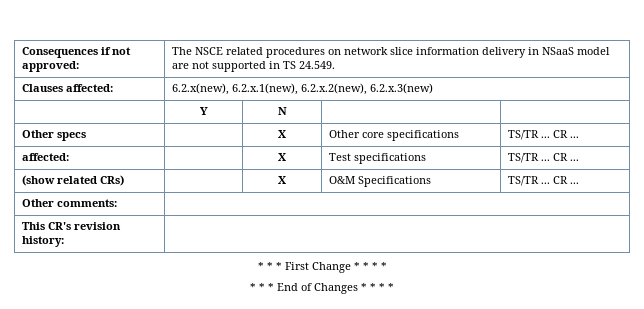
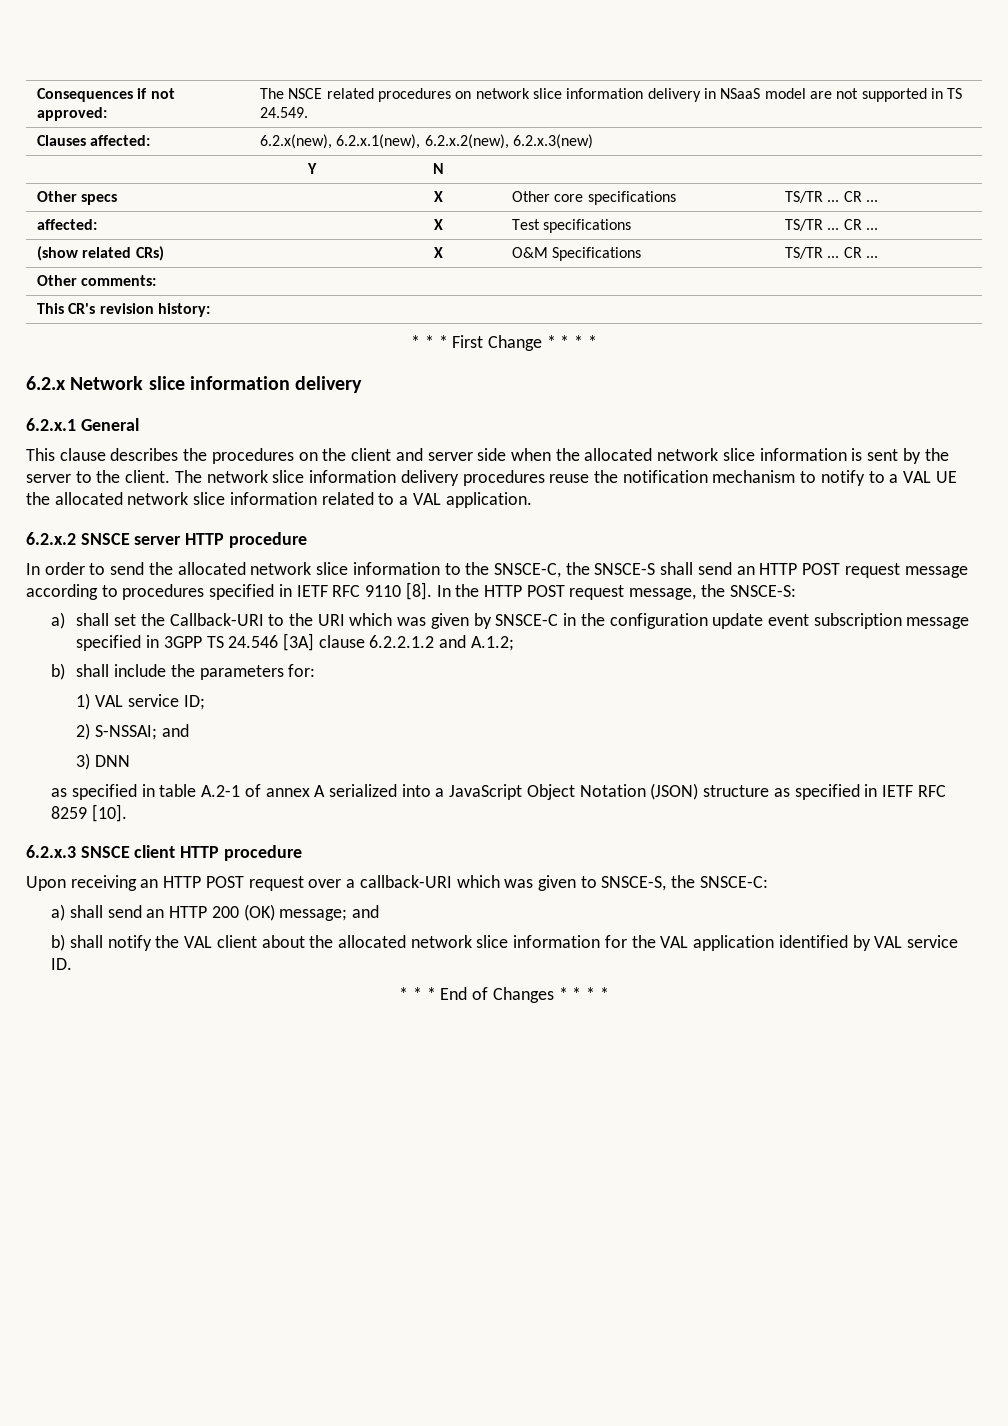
+ 6.2.x Network slice information delivery
+ 6.2.x.1 General
+ This clause describes the procedures on the client and server side when the allocated network slice information is sent by the server to the client. The network slice information delivery procedures reuse the notification mechanism to notify to a VAL UE the allocated network slice information related to a VAL application.
+ 6.2.x.2 SNSCE server HTTP procedure
+ In order to send the allocated network slice information to the SNSCE-C, the SNSCE-S shall send an HTTP POST request message according to procedures specified in IETF RFC 9110 [8]. In the HTTP POST request message, the SNSCE-S:
+ a) shall set the Callback-URI to the URI which was given by SNSCE-C in the configuration update event subscription message specified in 3GPP TS 24.546 [3A] clause 6.2.2.1.2 and A.1.2;
+ b) shall include the parameters for:
+ 1) VAL service ID;
+ 2) S-NSSAI; and
+ 3) DNN
+ as specified in table A.2-1 of annex A serialized into a JavaScript Object Notation (JSON) structure as specified in IETF RFC 8259 [10].
+ 6.2.x.3 SNSCE client HTTP procedure
+ Upon receiving an HTTP POST request over a callback-URI which was given to SNSCE-S, the SNSCE-C:
+ a) shall send an HTTP 200 (OK) message; and
+ b) shall notify the VAL client about the allocated network slice information for the VAL application identified by VAL service ID.

